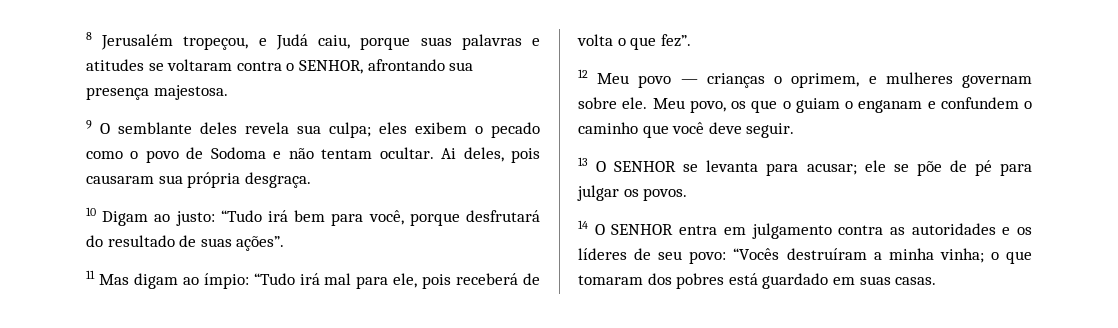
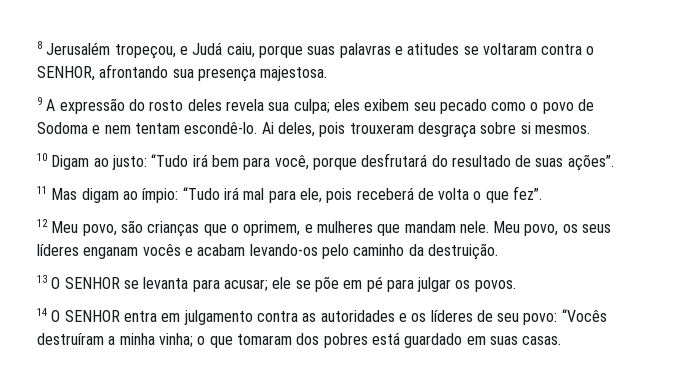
- 9 O semblante deles revela sua culpa; eles exibem o pecado como o povo de Sodoma e não tentam ocultar. Ai deles, pois causaram sua própria desgraça.
+ 9 A expressão do rosto deles revela sua culpa; eles exibem seu pecado como o povo de Sodoma e nem tentam escondê-lo. Ai deles, pois trouxeram desgraça sobre si mesmos.
- 12 Meu povo — crianças o oprimem, e mulheres governam sobre ele. Meu povo, os que o guiam o enganam e confundem o caminho que você deve seguir.
+ 12 Meu povo, são crianças que o oprimem, e mulheres que mandam nele. Meu povo, os seus líderes enganam vocês e acabam levando-os pelo caminho da destruição.
- 13 O SENHOR se levanta para acusar; ele se põe de pé para julgar os povos.
+ 13 O SENHOR se levanta para acusar; ele se põe em pé para julgar os povos.

